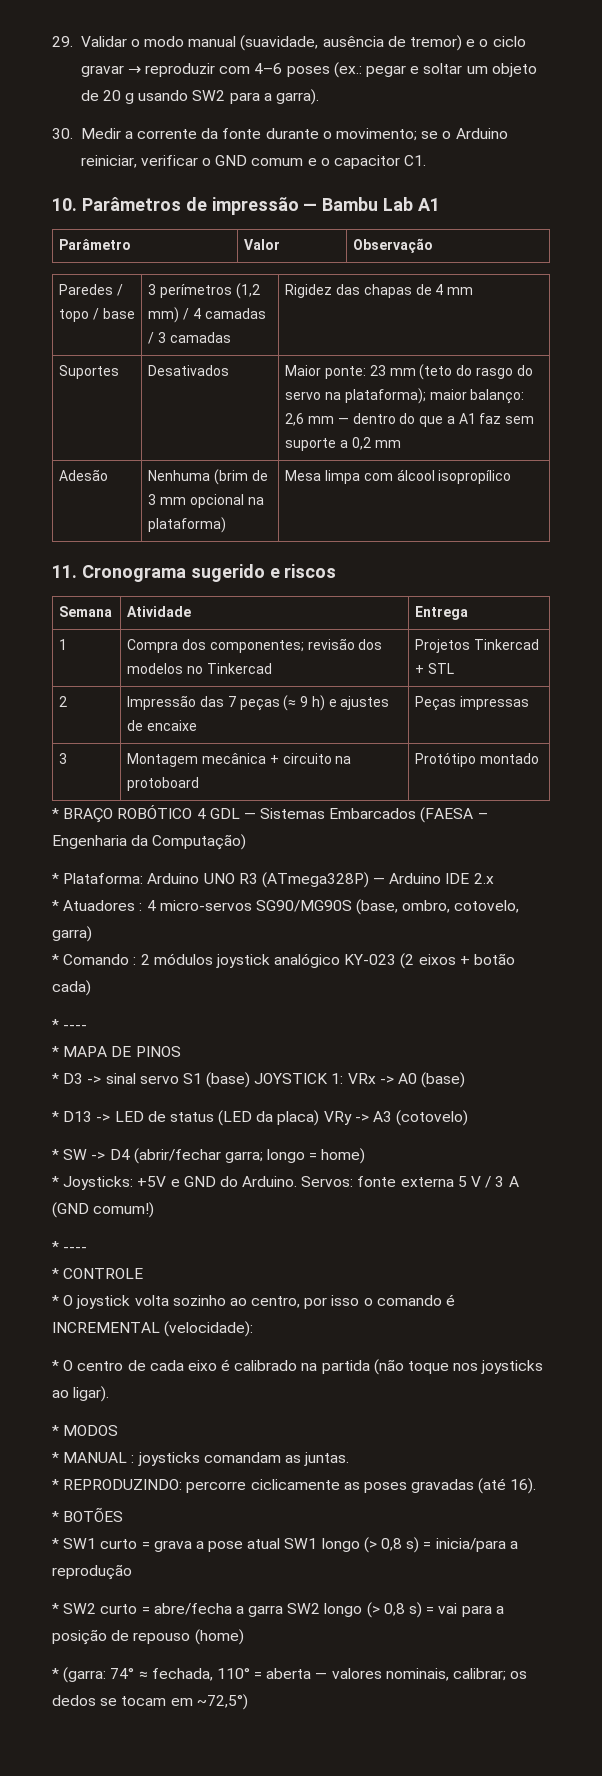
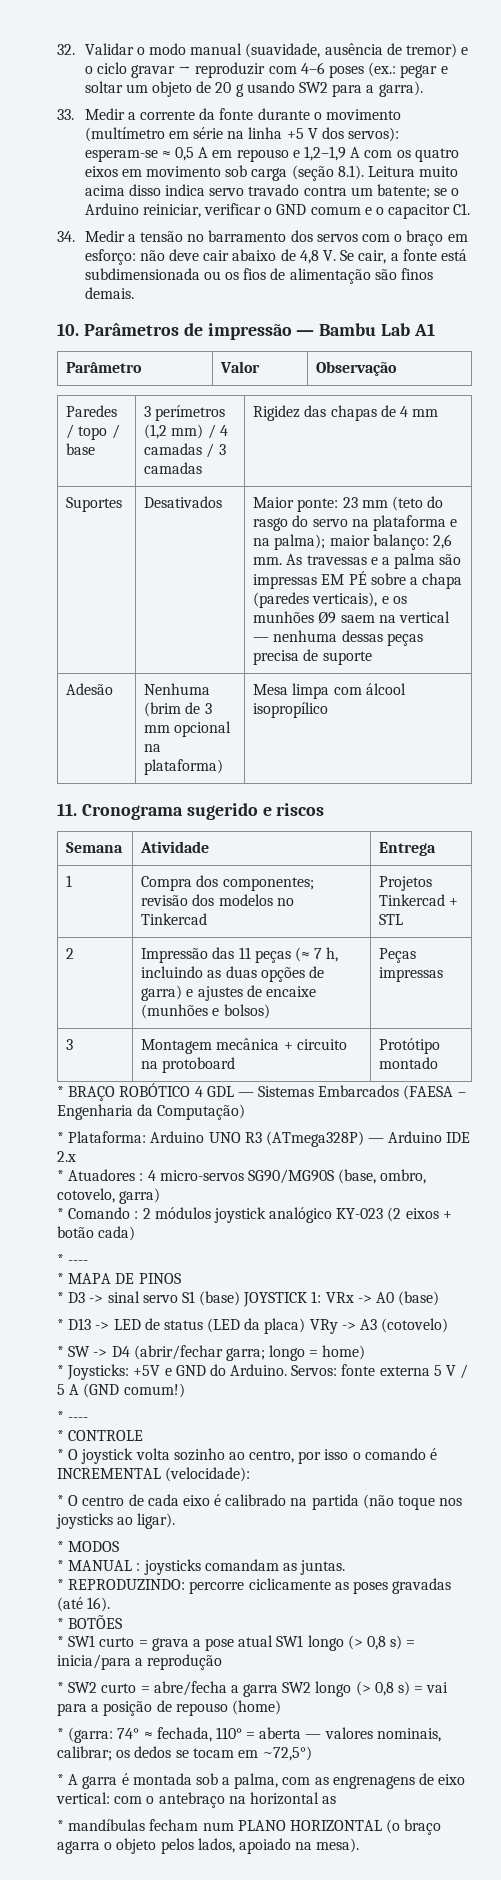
- 29. Validar o modo manual (suavidade, ausência de tremor) e o ciclo gravar → reproduzir com 4–6 poses (ex.: pegar e soltar um objeto de 20 g usando SW2 para a garra).
+ 32. Validar o modo manual (suavidade, ausência de tremor) e o ciclo gravar → reproduzir com 4–6 poses (ex.: pegar e soltar um objeto de 20 g usando SW2 para a garra).
- 30. Medir a corrente da fonte durante o movimento; se o Arduino reiniciar, verificar o GND comum e o capacitor C1.
+ 33. Medir a corrente da fonte durante o movimento (multímetro em série na linha +5 V dos servos): esperam-se ≈ 0,5 A em repouso e 1,2–1,9 A com os quatro eixos em movimento sob carga (seção 8.1). Leitura muito acima disso indica servo travado contra um batente; se o Arduino reiniciar, verificar o GND comum e o capacitor C1.
+ 34. Medir a tensão no barramento dos servos com o braço em esforço: não deve cair abaixo de 4,8 V. Se cair, a fonte está subdimensionada ou os fios de alimentação são finos demais.
- Maior ponte: 23 mm (teto do rasgo do servo na plataforma); maior balanço: 2,6 mm — dentro do que a A1 faz sem suporte a 0,2 mm
+ Maior ponte: 23 mm (teto do rasgo do servo na plataforma e na palma); maior balanço: 2,6 mm. As travessas e a palma são impressas EM PÉ sobre a chapa (paredes verticais), e os munhões Ø9 saem na vertical — nenhuma dessas peças precisa de suporte
- 2 | Impressão das 7 peças (≈ 9 h) e ajustes de encaixe | Peças impressas
+ 2 | Impressão das 11 peças (≈ 7 h, incluindo as duas opções de garra) e ajustes de encaixe (munhões e bolsos) | Peças impressas
- Servos: fonte externa 5 V / 3 A (GND comum!)
+ Servos: fonte externa 5 V / 5 A (GND comum!)
+ * A garra é montada sob a palma, com as engrenagens de eixo vertical: com o antebraço na horizontal as
+ * mandíbulas fecham num PLANO HORIZONTAL (o braço agarra o objeto pelos lados, apoiado na mesa).

